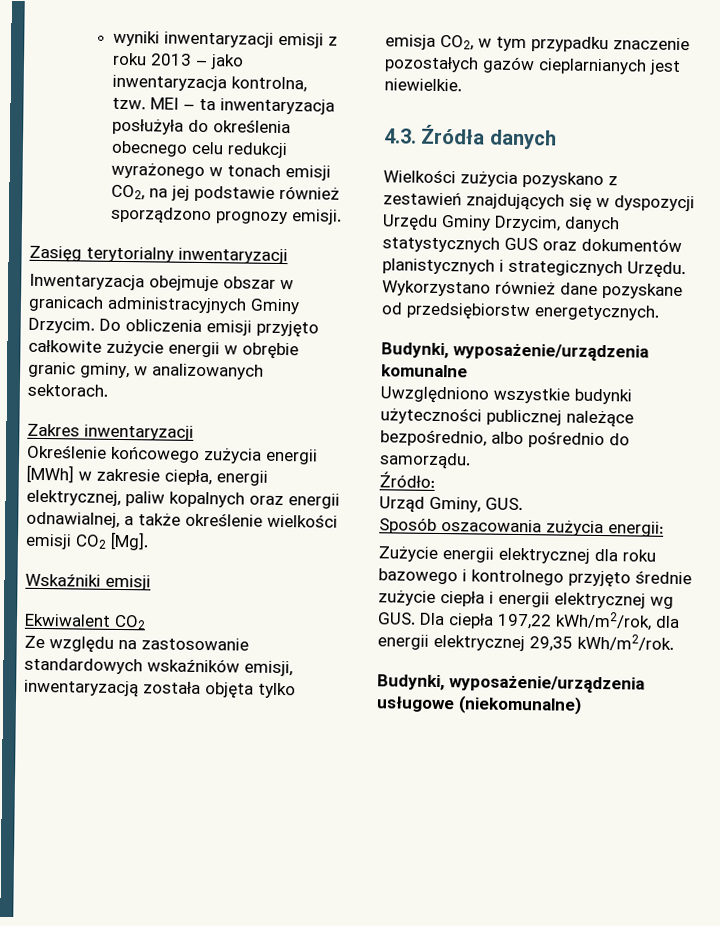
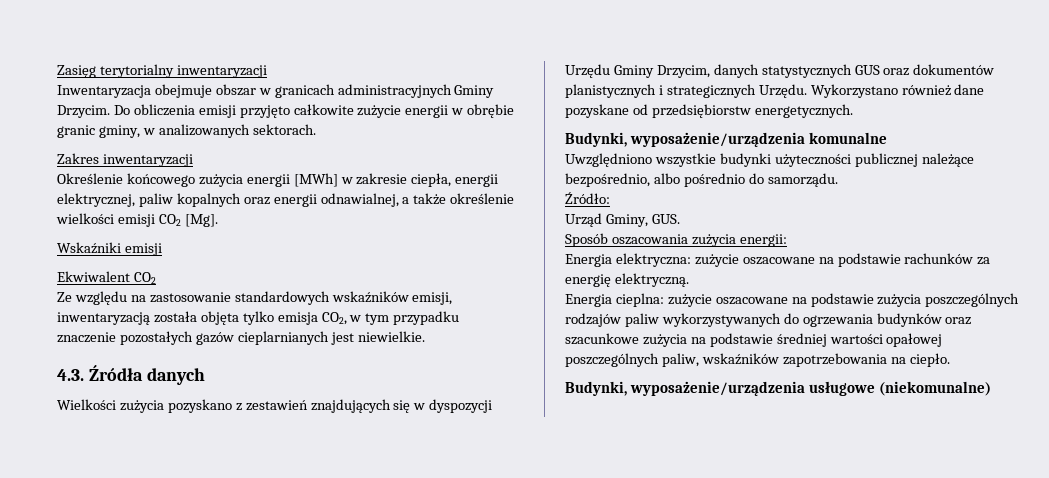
- wyniki inwentaryzacji emisji z roku 2013 – jako inwentaryzacja kontrolna, tzw. MEI – ta inwentaryzacja posłużyła do określenia obecnego celu redukcji wyrażonego w tonach emisji CO2, na jej podstawie również sporządzono prognozy emisji.
- Zużycie energii elektrycznej dla roku bazowego i kontrolnego przyjęto średnie zużycie ciepła i energii elektrycznej wg GUS. Dla ciepła 197,22 kWh/m2/rok, dla energii elektrycznej 29,35 kWh/m2/rok.
+ Energia elektryczna: zużycie oszacowane na podstawie rachunków za energię elektryczną.
+ Energia cieplna: zużycie oszacowane na podstawie zużycia poszczególnych rodzajów paliw wykorzystywanych do ogrzewania budynków oraz szacunkowe zużycia na podstawie średniej wartości opałowej poszczególnych paliw, wskaźników zapotrzebowania na ciepło.

